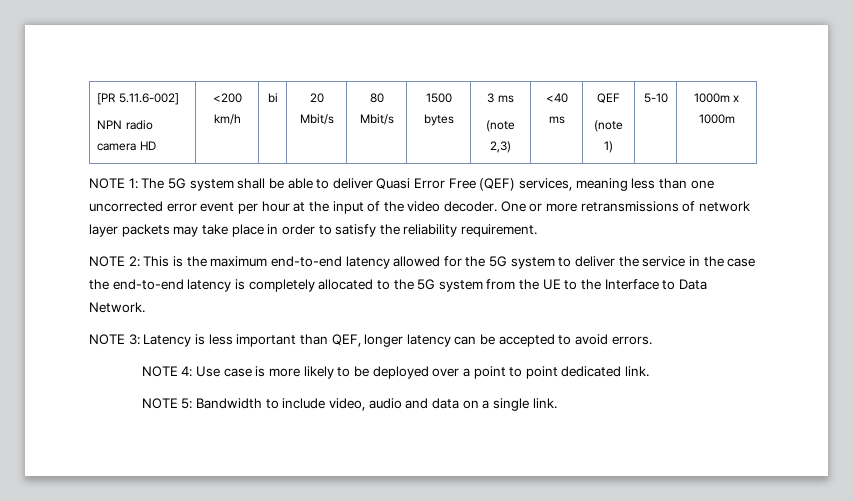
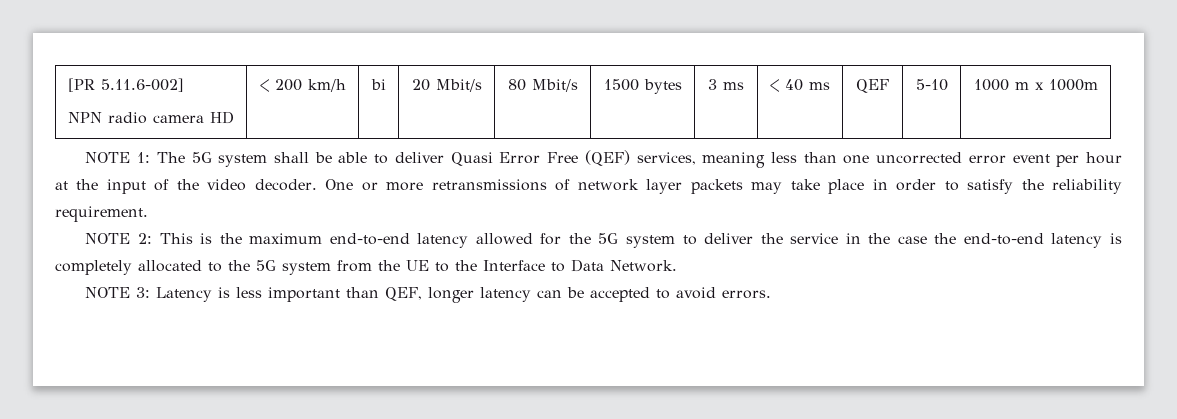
  [PR 5.11.6-002]
- NPN radio camera HD | <200 km/h | bi | 20 Mbit/s | 80 Mbit/s | 1500 bytes | 3 ms
- (note 2,3) | <40 ms | QEF
- (note 1) | 5-10 | 1000m x 1000m
+ NPN radio camera HD | < 200 km/h | bi | 20 Mbit/s | 80 Mbit/s | 1500 bytes | 3 ms | < 40 ms | QEF | 5-10 | 1000 m x 1000m
- NOTE 4: Use case is more likely to be deployed over a point to point dedicated link.
- NOTE 5: Bandwidth to include video, audio and data on a single link.

